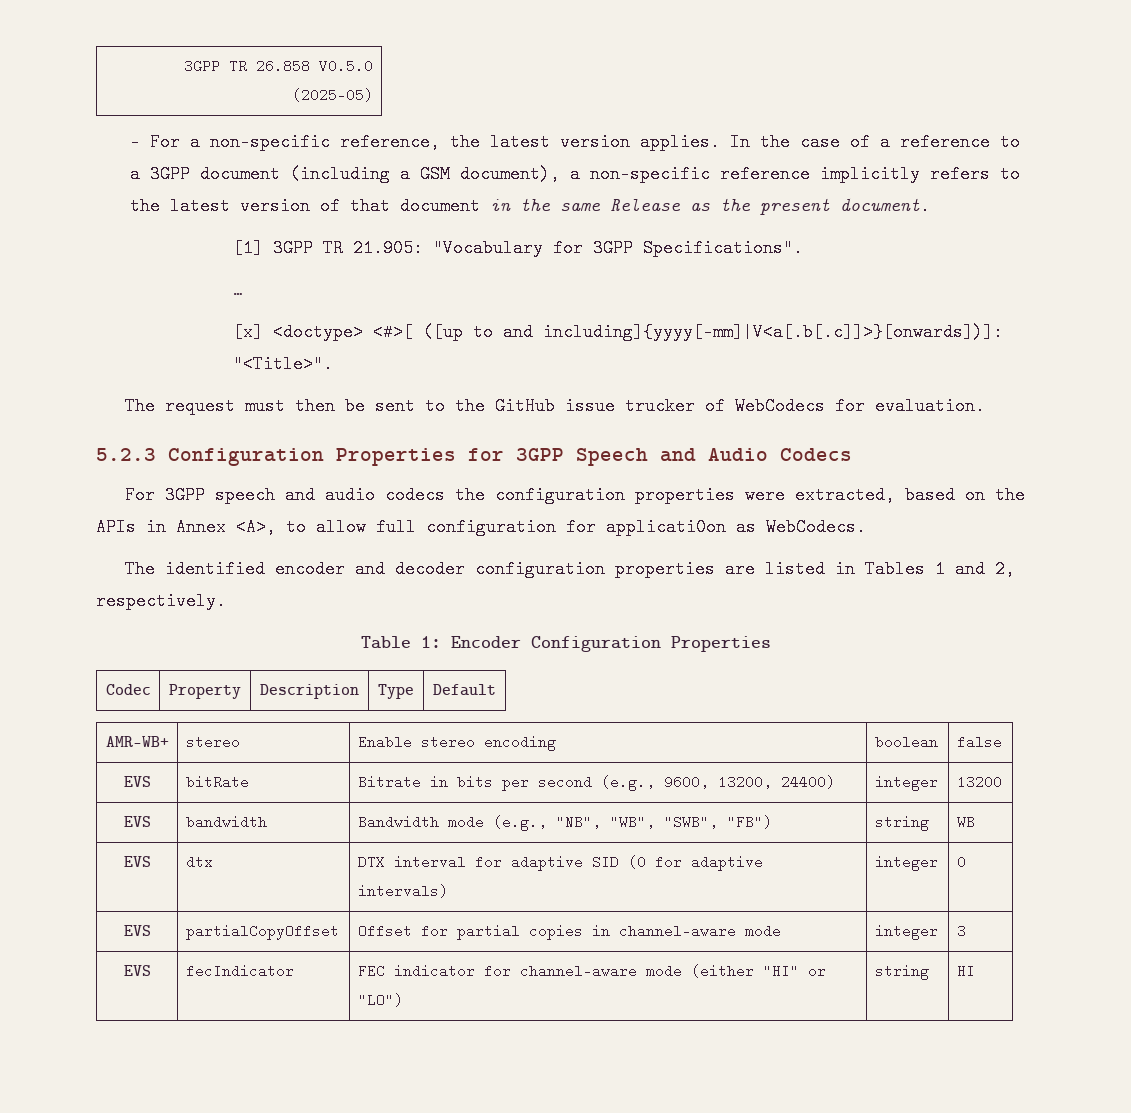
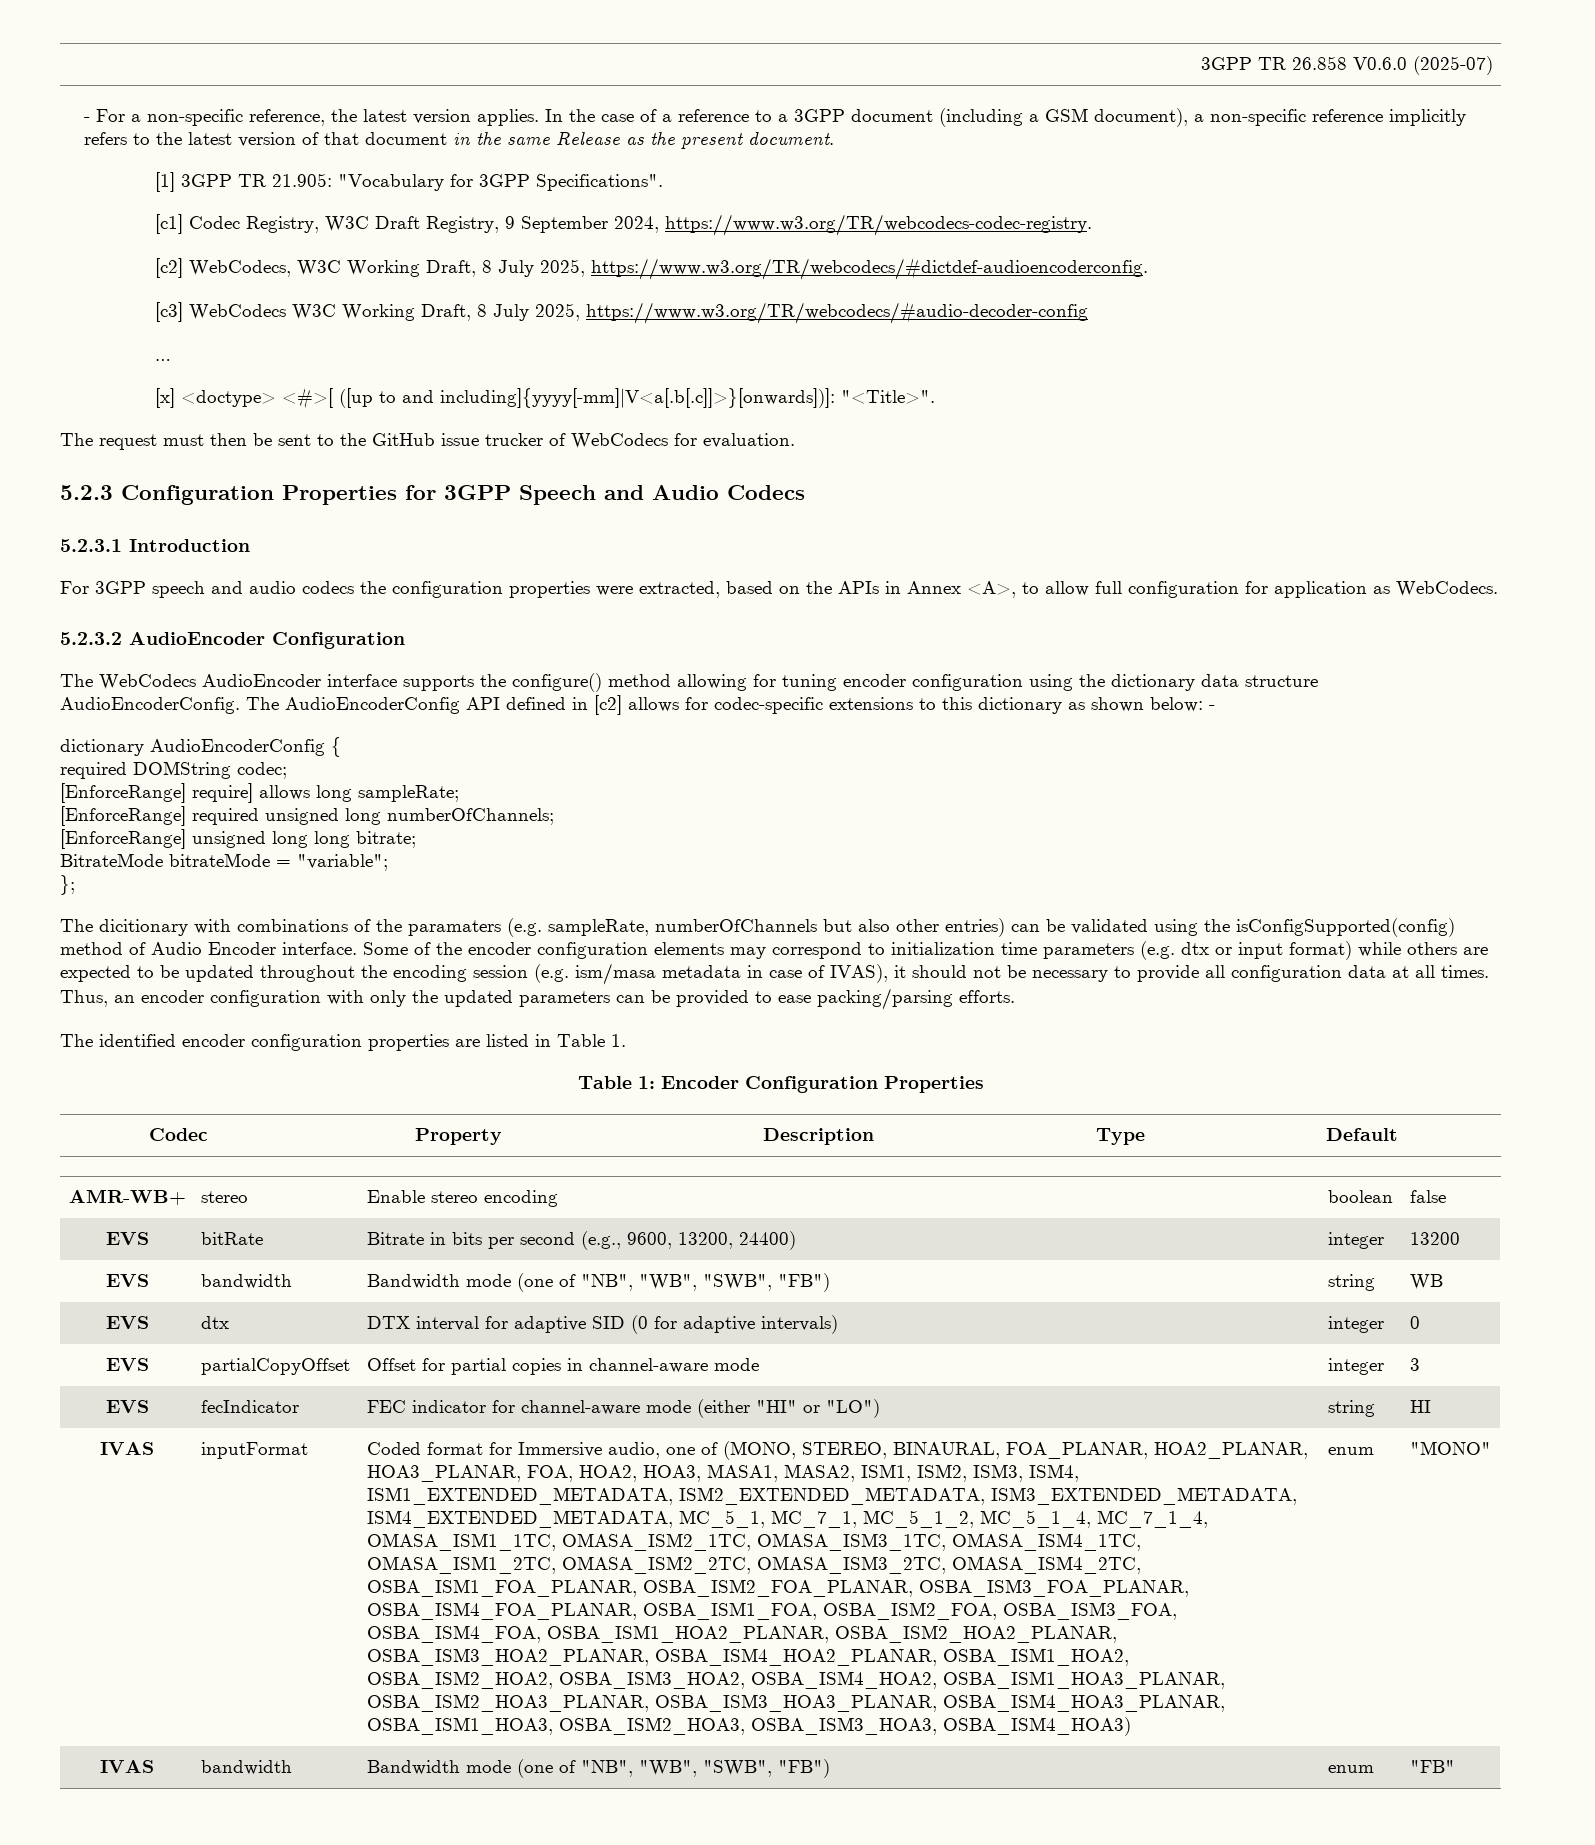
- 3GPP TR 26.858 V0.5.0 (2025-05)
+ 3GPP TR 26.858 V0.6.0 (2025-07)
+ [c1] Codec Registry, W3C Draft Registry, 9 September 2024, https://www.w3.org/TR/webcodecs-codec-registry.
+ [c2] WebCodecs, W3C Working Draft, 8 July 2025, https://www.w3.org/TR/webcodecs/#dictdef-audioencoderconfig.
+ [c3] WebCodecs W3C Working Draft, 8 July 2025, https://www.w3.org/TR/webcodecs/#audio-decoder-config
+ 5.2.3.1 Introduction
- For 3GPP speech and audio codecs the configuration properties were extracted, based on the APIs in Annex <A>, to allow full configuration for applicati0on as WebCodecs.
+ For 3GPP speech and audio codecs the configuration properties were extracted, based on the APIs in Annex <A>, to allow full configuration for application as WebCodecs.
+ 5.2.3.2 AudioEncoder Configuration
+ The WebCodecs AudioEncoder interface supports the configure() method allowing for tuning encoder configuration using the dictionary data structure AudioEncoderConfig. The AudioEncoderConfig API defined in [c2] allows for codec-specific extensions to this dictionary as shown below: -
+ dictionary AudioEncoderConfig {
+ required DOMString codec;
+ [EnforceRange] require] allows long sampleRate;
+ [EnforceRange] required unsigned long numberOfChannels;
+ [EnforceRange] unsigned long long bitrate;
+ BitrateMode bitrateMode = "variable";
+ };
+ The dicitionary with combinations of the paramaters (e.g. sampleRate, numberOfChannels but also other entries) can be validated using the isConfigSupported(config) method of Audio Encoder interface. Some of the encoder configuration elements may correspond to initialization time parameters (e.g. dtx or input format) while others are expected to be updated throughout the encoding session (e.g. ism/masa metadata in case of IVAS), it should not be necessary to provide all configuration data at all times. Thus, an encoder configuration with only the updated parameters can be provided to ease packing/parsing efforts.
- The identified encoder and decoder configuration properties are listed in Tables 1 and 2, respectively.
+ The identified encoder configuration properties are listed in Table 1.
- EVS | bandwidth | Bandwidth mode (e.g., "NB", "WB", "SWB", "FB") | string | WB
+ EVS | bandwidth | Bandwidth mode (one of "NB", "WB", "SWB", "FB") | string | WB
+ IVAS | inputFormat | Coded format for Immersive audio, one of (MONO, STEREO, BINAURAL, FOA_PLANAR, HOA2_PLANAR, HOA3_PLANAR, FOA, HOA2, HOA3, MASA1, MASA2, ISM1, ISM2, ISM3, ISM4, ISM1_EXTENDED_METADATA, ISM2_EXTENDED_METADATA, ISM3_EXTENDED_METADATA, ISM4_EXTENDED_METADATA, MC_5_1, MC_7_1, MC_5_1_2, MC_5_1_4, MC_7_1_4, OMASA_ISM1_1TC, OMASA_ISM2_1TC, OMASA_ISM3_1TC, OMASA_ISM4_1TC, OMASA_ISM1_2TC, OMASA_ISM2_2TC, OMASA_ISM3_2TC, OMASA_ISM4_2TC, OSBA_ISM1_FOA_PLANAR, OSBA_ISM2_FOA_PLANAR, OSBA_ISM3_FOA_PLANAR, OSBA_ISM4_FOA_PLANAR, OSBA_ISM1_FOA, OSBA_ISM2_FOA, OSBA_ISM3_FOA, OSBA_ISM4_FOA, OSBA_ISM1_HOA2_PLANAR, OSBA_ISM2_HOA2_PLANAR, OSBA_ISM3_HOA2_PLANAR, OSBA_ISM4_HOA2_PLANAR, OSBA_ISM1_HOA2, OSBA_ISM2_HOA2, OSBA_ISM3_HOA2, OSBA_ISM4_HOA2, OSBA_ISM1_HOA3_PLANAR, OSBA_ISM2_HOA3_PLANAR, OSBA_ISM3_HOA3_PLANAR, OSBA_ISM4_HOA3_PLANAR, OSBA_ISM1_HOA3, OSBA_ISM2_HOA3, OSBA_ISM3_HOA3, OSBA_ISM4_HOA3) | enum | "MONO"
+ IVAS | bandwidth | Bandwidth mode (one of "NB", "WB", "SWB", "FB") | enum | "FB"

